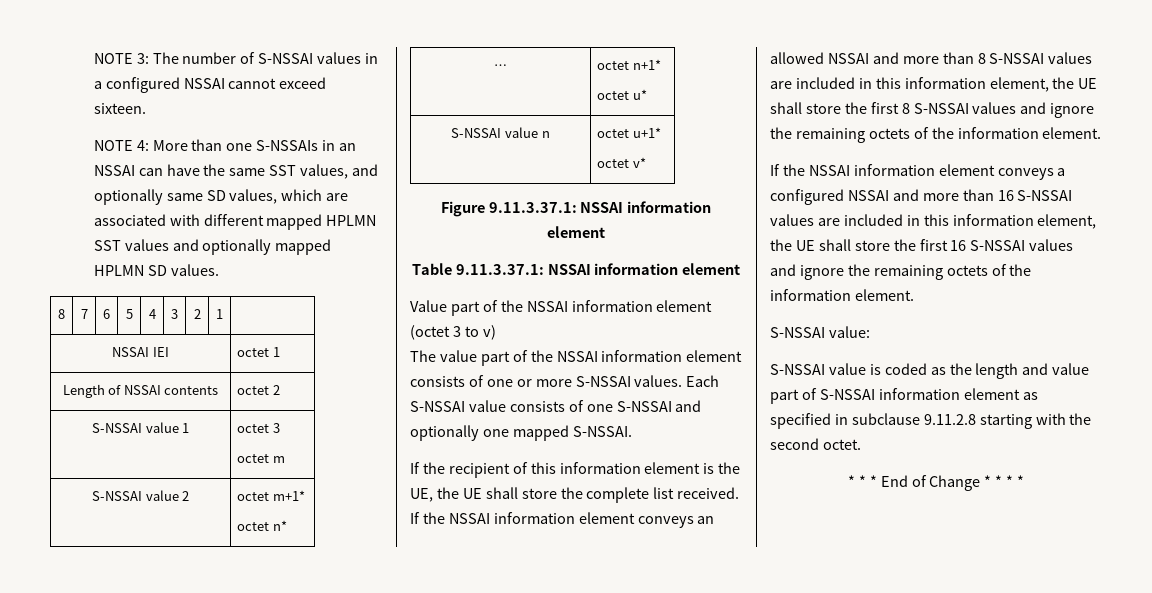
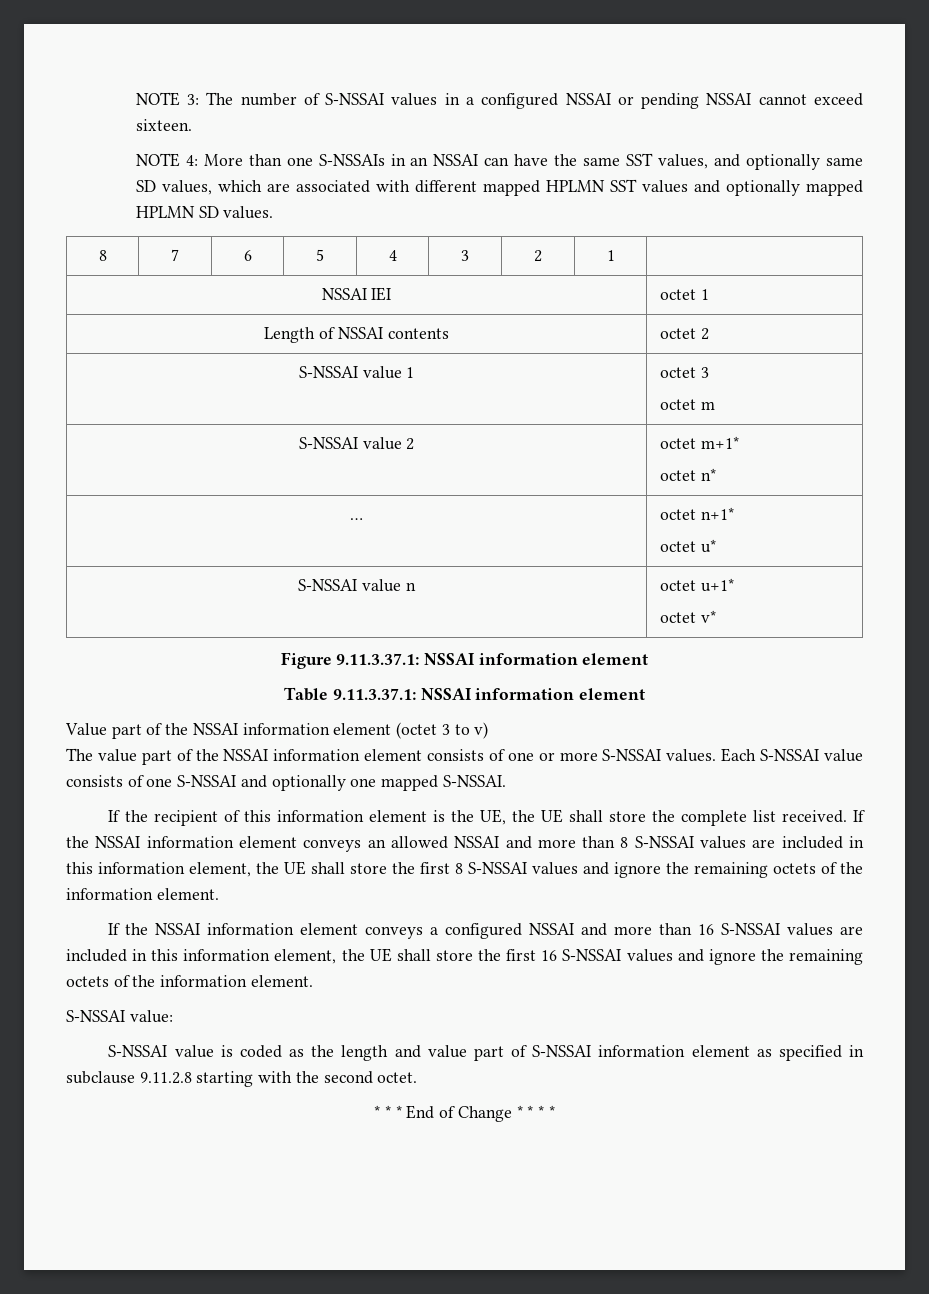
- NOTE 3: The number of S-NSSAI values in a configured NSSAI cannot exceed sixteen.
+ NOTE 3: The number of S-NSSAI values in a configured NSSAI or pending NSSAI cannot exceed sixteen.

